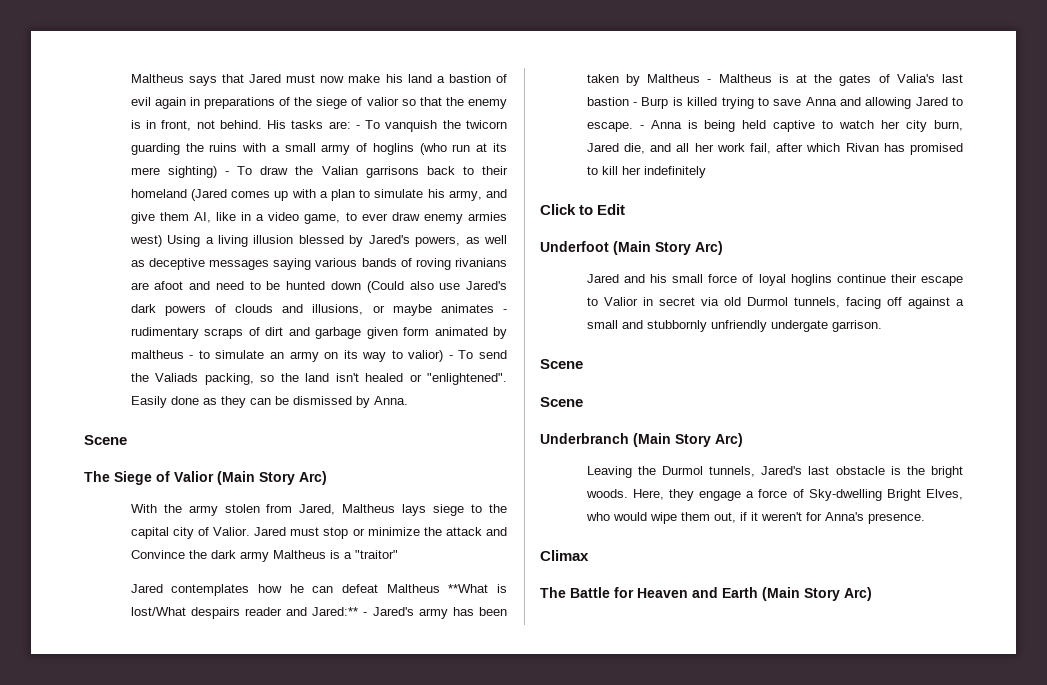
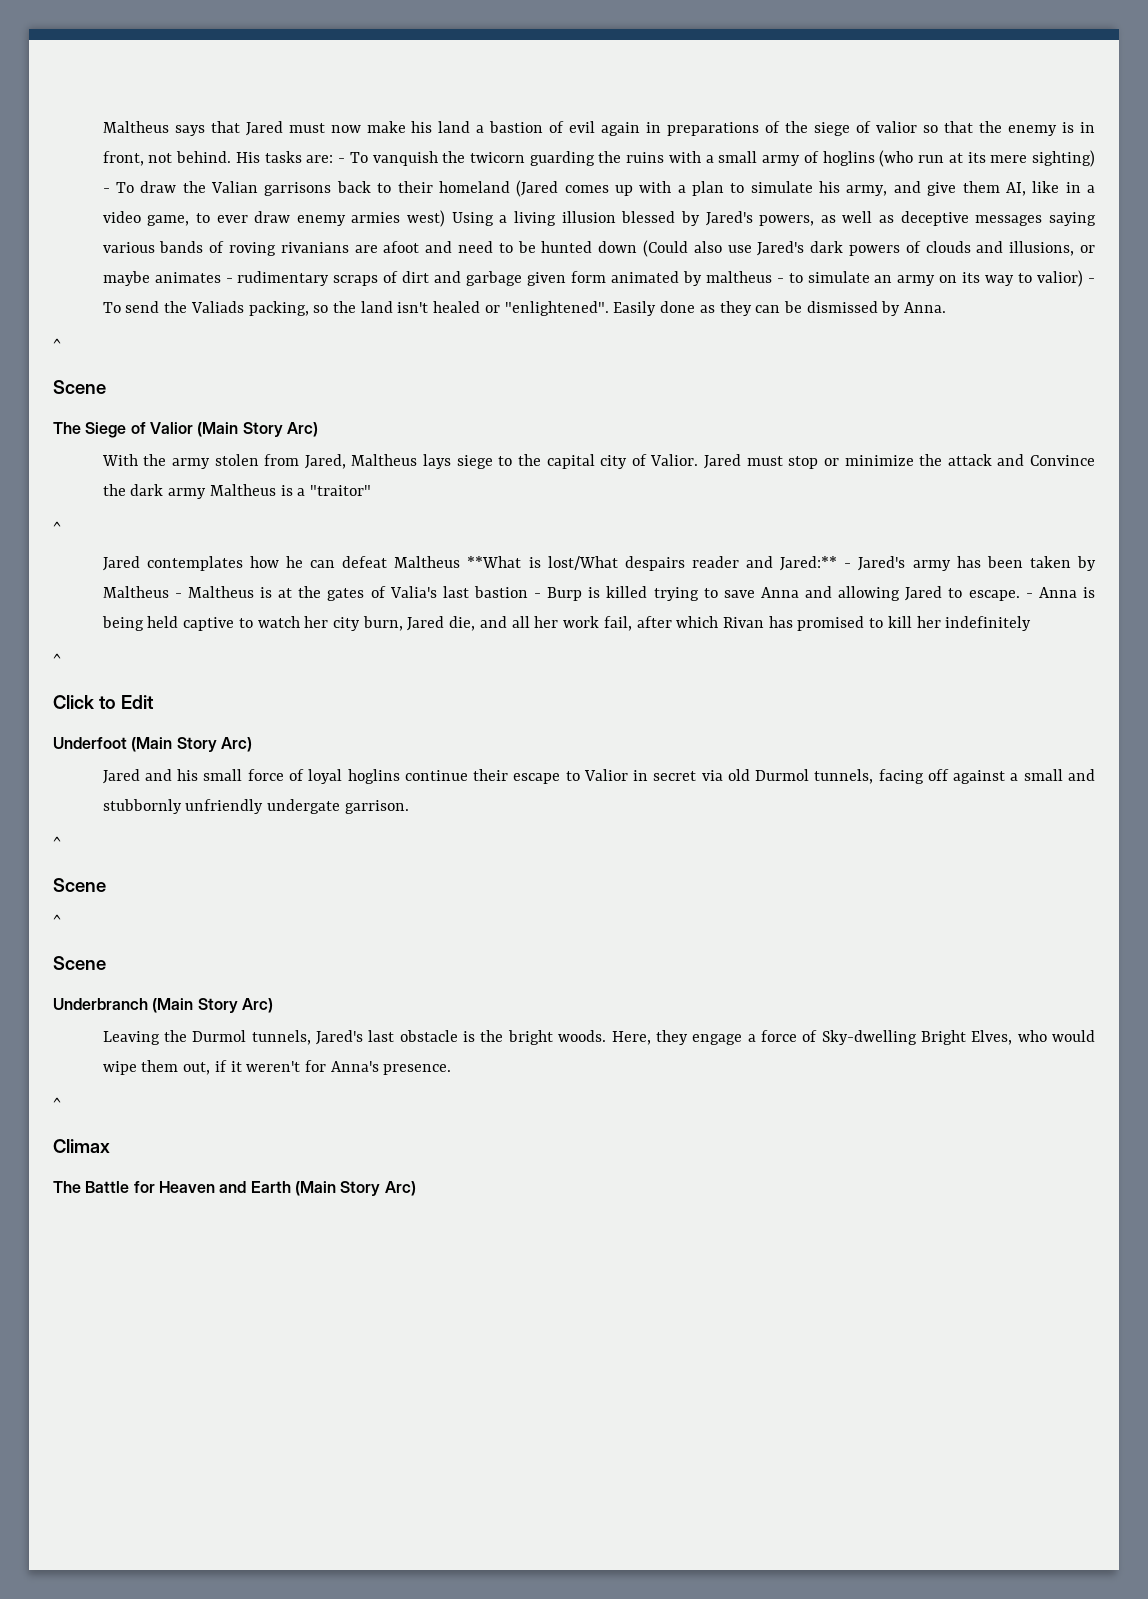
  Easily done as they can be dismissed by Anna.
+ ^
  Jared must stop or minimize the attack and Convince the dark army Maltheus is a "traitor"
+ ^
  - Anna is being held captive to watch her city burn, Jared die, and all her work fail, after which Rivan has promised to kill her indefinitely
+ ^
  Jared and his small force of loyal hoglins continue their escape to Valior in secret via old Durmol tunnels, facing off against a small and stubbornly unfriendly undergate garrison.
+ ^
  Scene
+ ^
  Here, they engage a force of Sky-dwelling Bright Elves, who would wipe them out, if it weren't for Anna's presence.
+ ^

